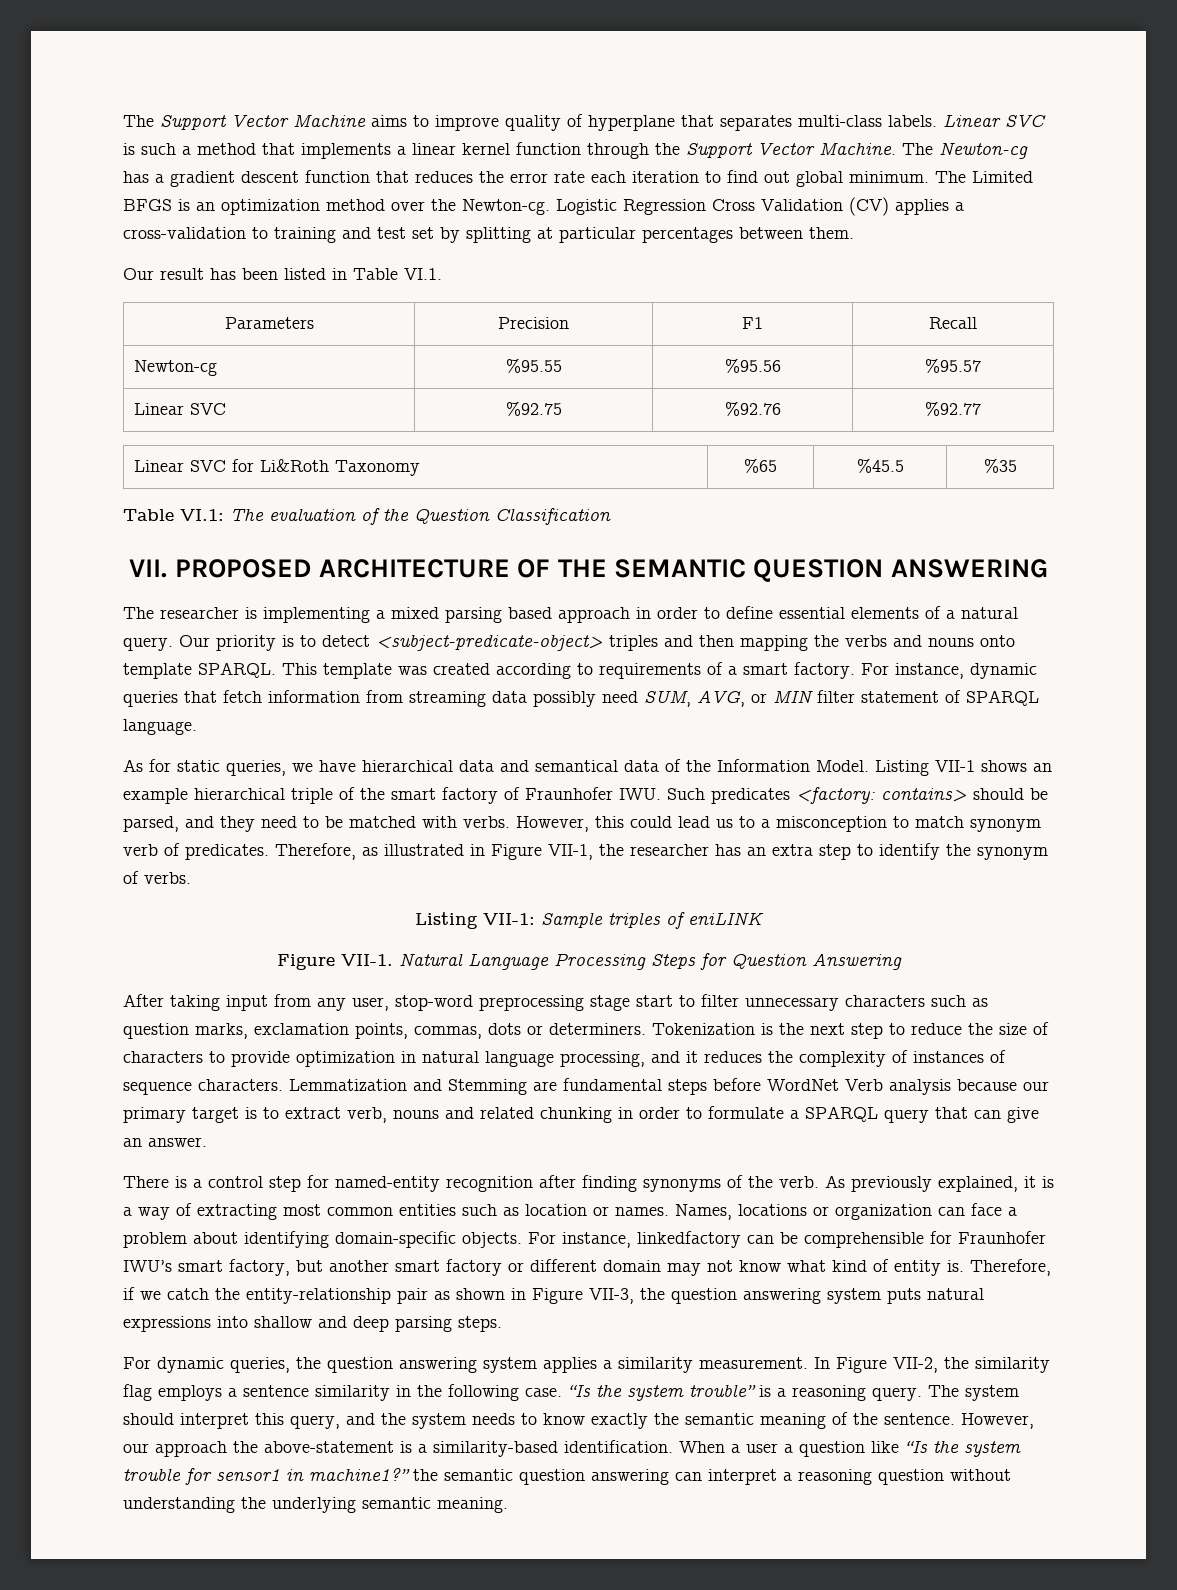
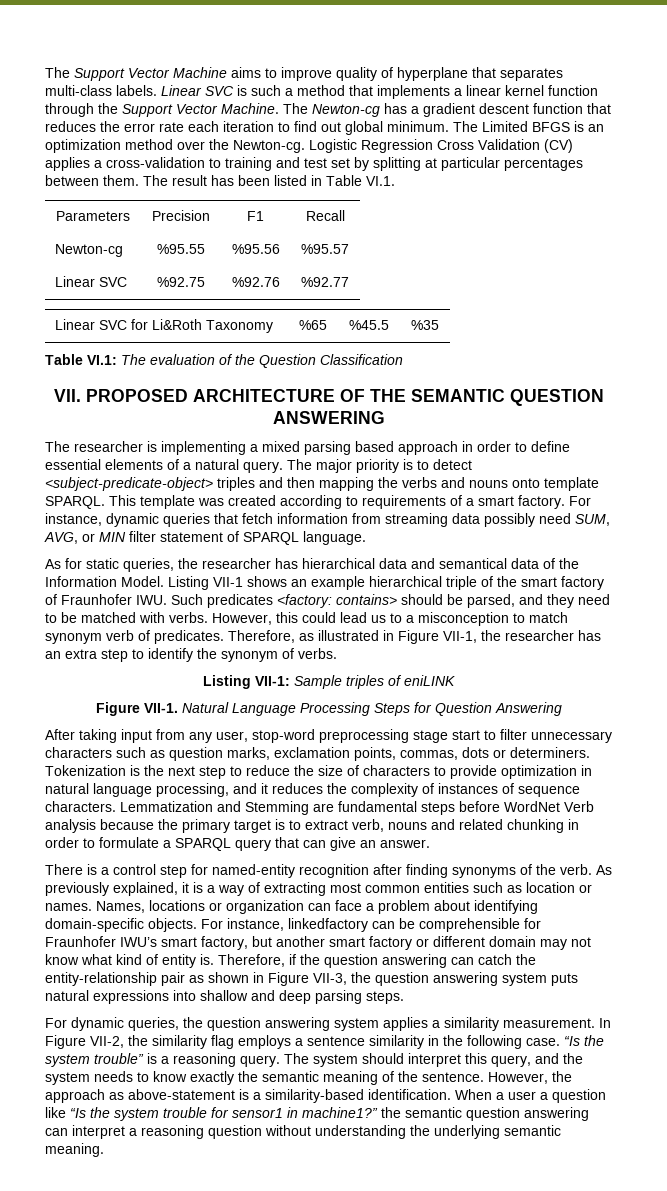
- Logistic Regression Cross Validation (CV) applies a cross-validation to training and test set by splitting at particular percentages between them.
- Our result has been listed in Table VI.1.
+ Logistic Regression Cross Validation (CV) applies a cross-validation to training and test set by splitting at particular percentages between them. The result has been listed in Table VI.1.
- Our priority is to detect <subject-predicate-object> triples and then mapping the verbs and nouns onto template SPARQL.
+ The major priority is to detect <subject-predicate-object> triples and then mapping the verbs and nouns onto template SPARQL.
- As for static queries, we have hierarchical data and semantical data of the Information Model.
+ As for static queries, the researcher has hierarchical data and semantical data of the Information Model.
- Lemmatization and Stemming are fundamental steps before WordNet Verb analysis because our primary target is to extract verb, nouns and related chunking in order to formulate a SPARQL query that can give an answer.
+ Lemmatization and Stemming are fundamental steps before WordNet Verb analysis because the primary target is to extract verb, nouns and related chunking in order to formulate a SPARQL query that can give an answer.
- Therefore, if we catch the entity-relationship pair as shown in Figure VII-3, the question answering system puts natural expressions into shallow and deep parsing steps.
+ Therefore, if the question answering can catch the entity-relationship pair as shown in Figure VII-3, the question answering system puts natural expressions into shallow and deep parsing steps.
- However, our approach the above-statement is a similarity-based identification.
+ However, the approach as above-statement is a similarity-based identification.

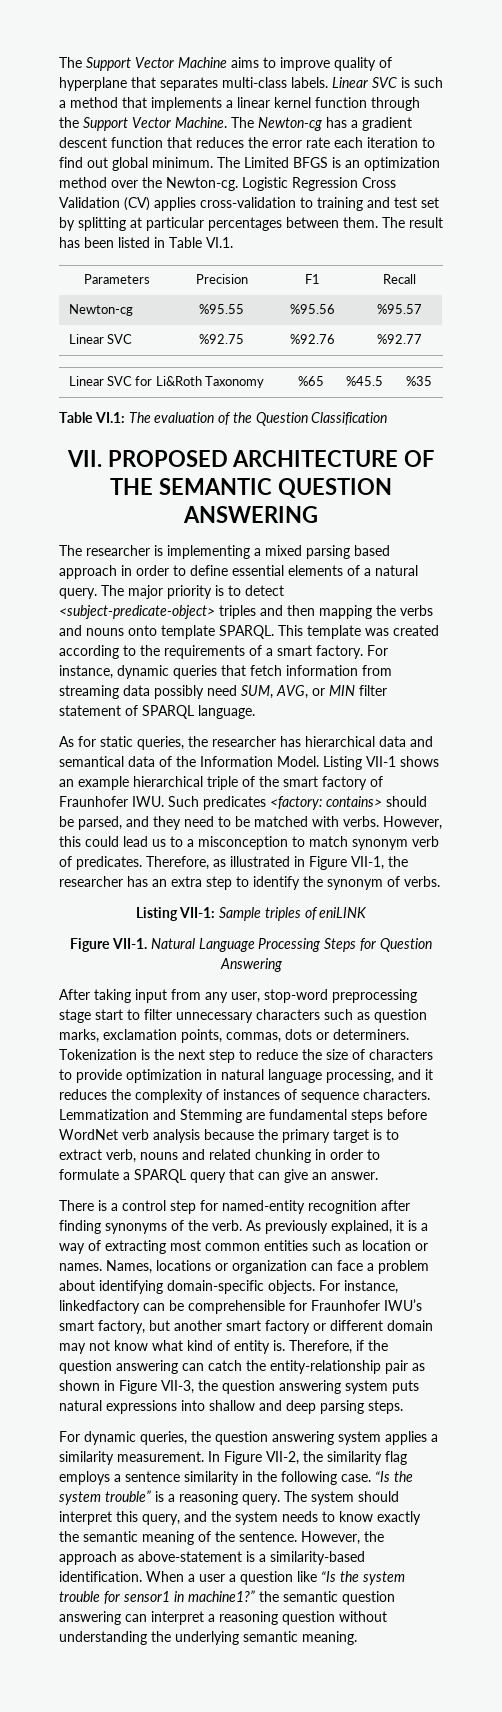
- Logistic Regression Cross Validation (CV) applies a cross-validation to training and test set by splitting at particular percentages between them.
+ Logistic Regression Cross Validation (CV) applies cross-validation to training and test set by splitting at particular percentages between them.
- This template was created according to requirements of a smart factory.
+ This template was created according to the requirements of a smart factory.
- Lemmatization and Stemming are fundamental steps before WordNet Verb analysis because the primary target is to extract verb, nouns and related chunking in order to formulate a SPARQL query that can give an answer.
+ Lemmatization and Stemming are fundamental steps before WordNet verb analysis because the primary target is to extract verb, nouns and related chunking in order to formulate a SPARQL query that can give an answer.

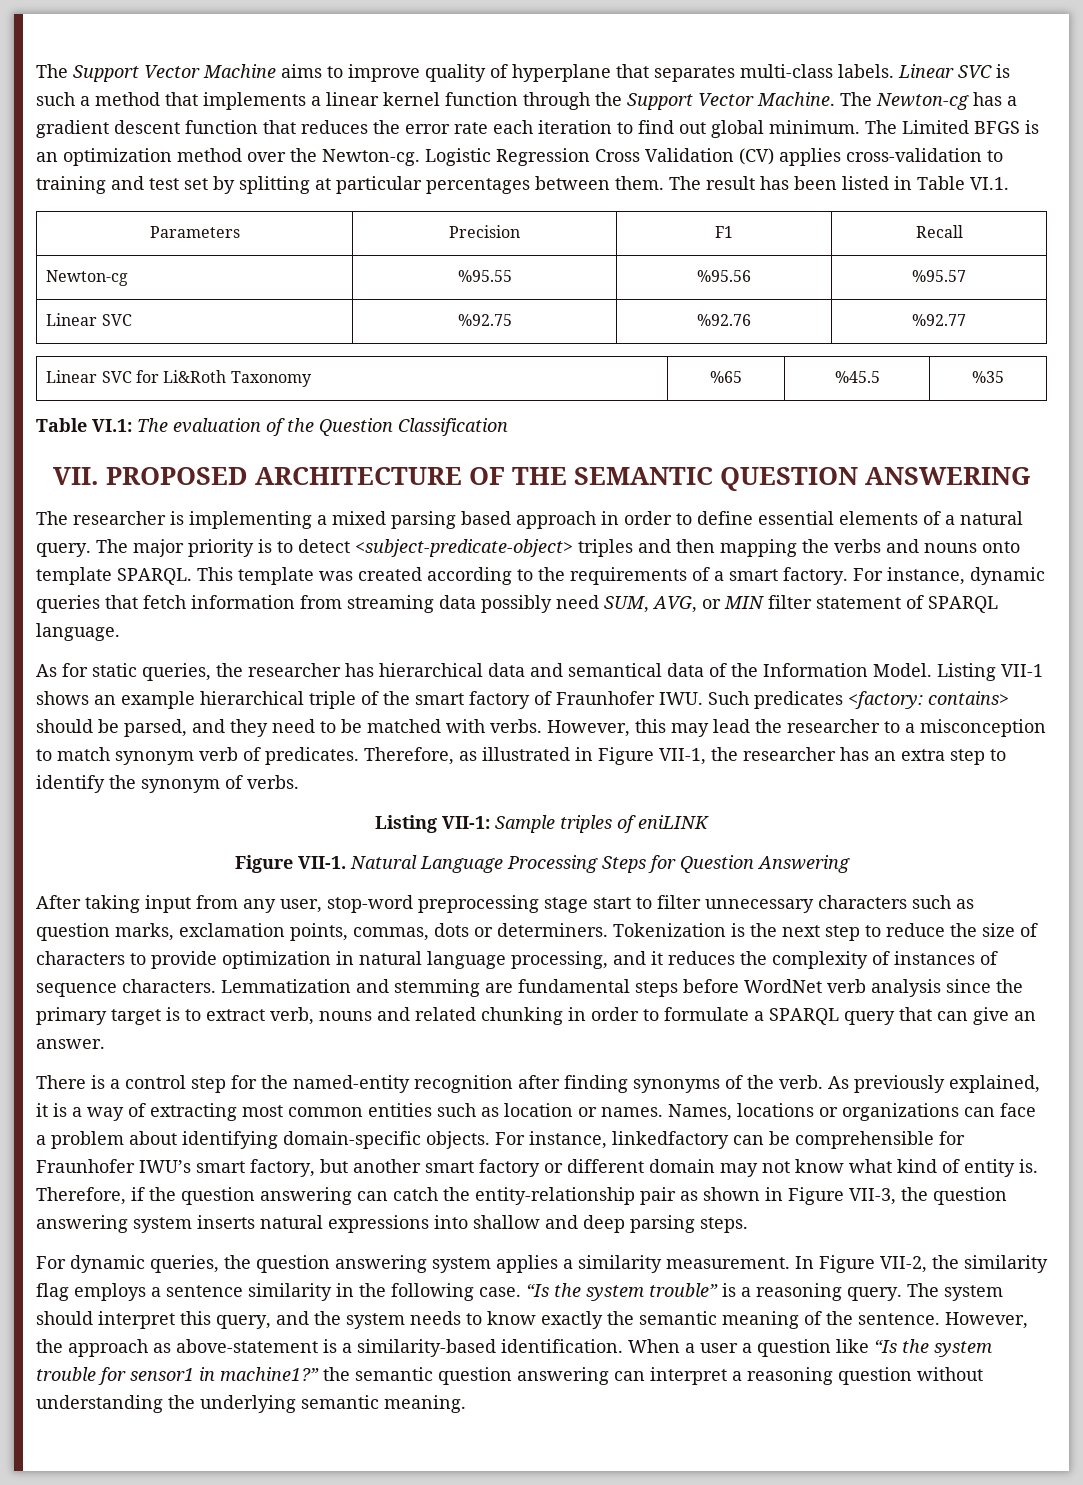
- However, this could lead us to a misconception to match synonym verb of predicates.
+ However, this may lead the researcher to a misconception to match synonym verb of predicates.
- Lemmatization and Stemming are fundamental steps before WordNet verb analysis because the primary target is to extract verb, nouns and related chunking in order to formulate a SPARQL query that can give an answer.
+ Lemmatization and stemming are fundamental steps before WordNet verb analysis since the primary target is to extract verb, nouns and related chunking in order to formulate a SPARQL query that can give an answer.
- There is a control step for named-entity recognition after finding synonyms of the verb.
+ There is a control step for the named-entity recognition after finding synonyms of the verb.
- Names, locations or organization can face a problem about identifying domain-specific objects.
+ Names, locations or organizations can face a problem about identifying domain-specific objects.
- Therefore, if the question answering can catch the entity-relationship pair as shown in Figure VII-3, the question answering system puts natural expressions into shallow and deep parsing steps.
+ Therefore, if the question answering can catch the entity-relationship pair as shown in Figure VII-3, the question answering system inserts natural expressions into shallow and deep parsing steps.

